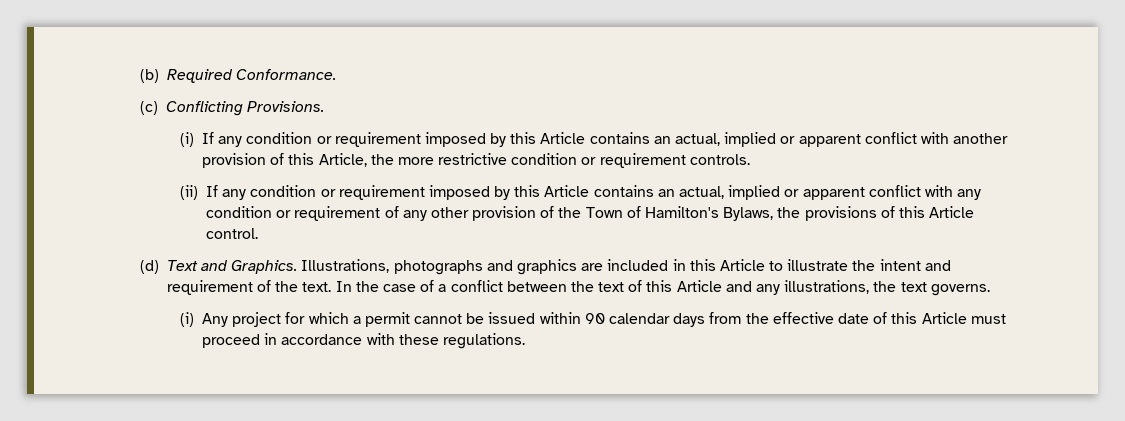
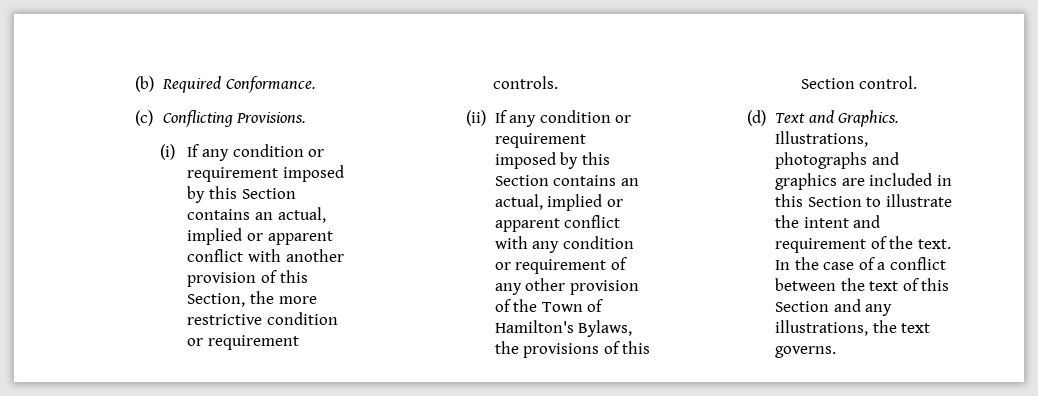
- (i) If any condition or requirement imposed by this Article contains an actual, implied or apparent conflict with another provision of this Article, the more restrictive condition or requirement controls.
+ (i) If any condition or requirement imposed by this Section contains an actual, implied or apparent conflict with another provision of this Section, the more restrictive condition or requirement controls.
- (ii) If any condition or requirement imposed by this Article contains an actual, implied or apparent conflict with any condition or requirement of any other provision of the Town of Hamilton's Bylaws, the provisions of this Article control.
+ (ii) If any condition or requirement imposed by this Section contains an actual, implied or apparent conflict with any condition or requirement of any other provision of the Town of Hamilton's Bylaws, the provisions of this Section control.
- Illustrations, photographs and graphics are included in this Article to illustrate the intent and requirement of the text.
+ Illustrations, photographs and graphics are included in this Section to illustrate the intent and requirement of the text.
- In the case of a conflict between the text of this Article and any illustrations, the text governs.
+ In the case of a conflict between the text of this Section and any illustrations, the text governs.
- (i) Any project for which a permit cannot be issued within 90 calendar days from the effective date of this Article must proceed in accordance with these regulations.

